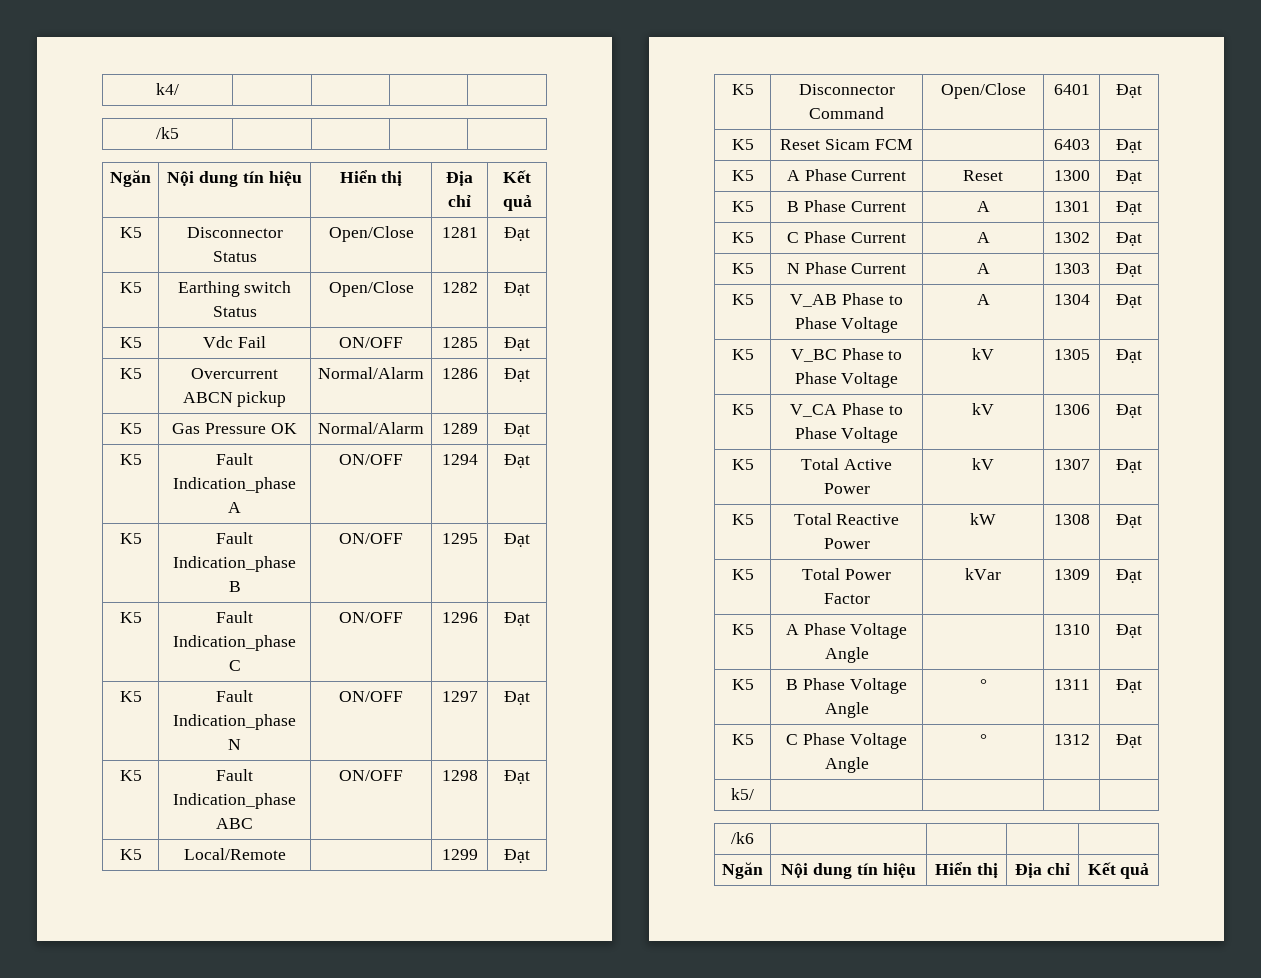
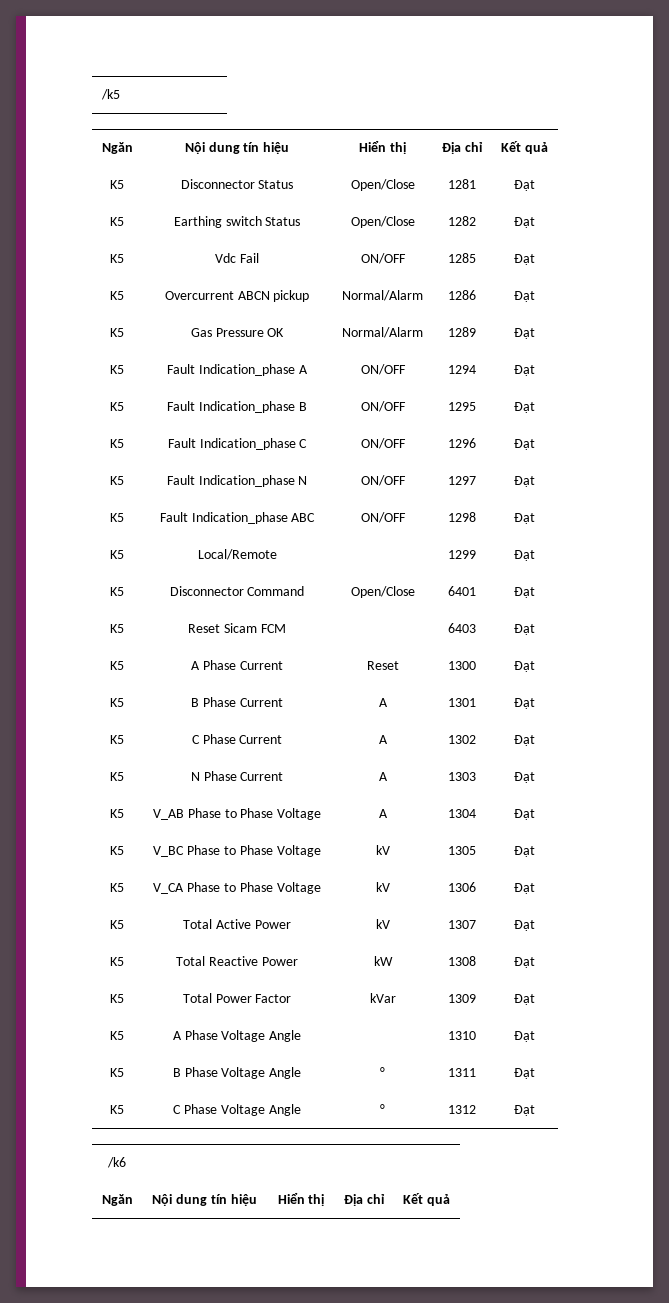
- k4/ | | | |
- k5/ | | | |

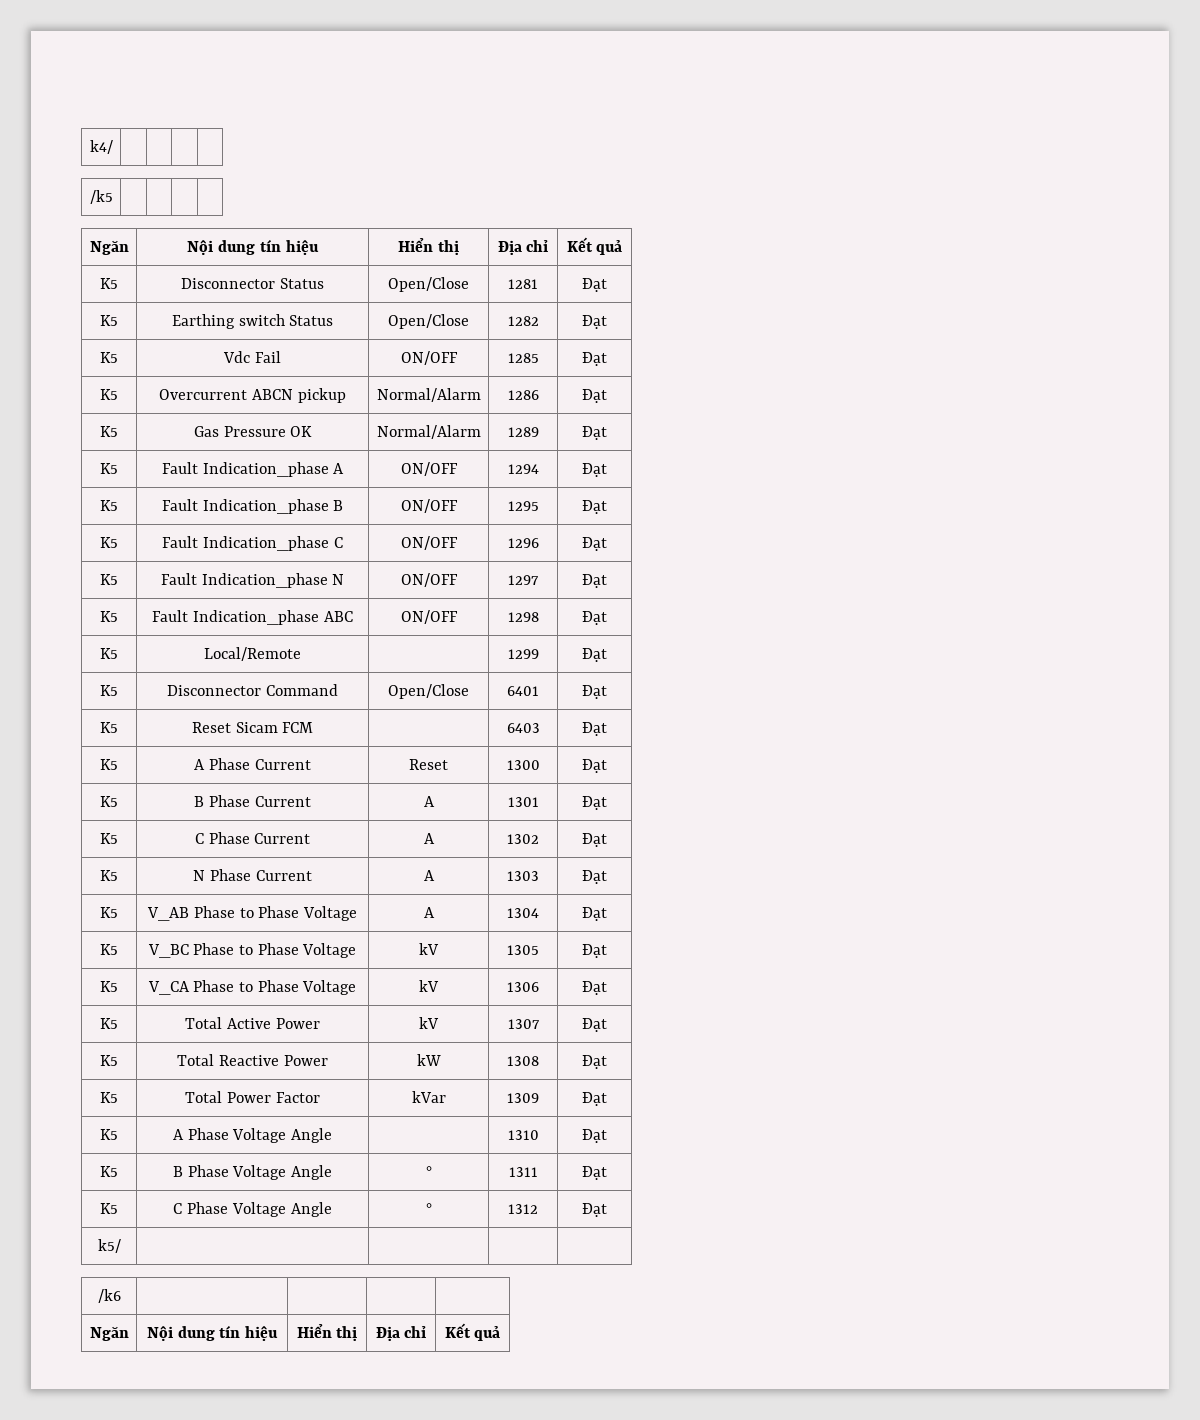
+ k4/ | | | |
+ k5/ | | | |

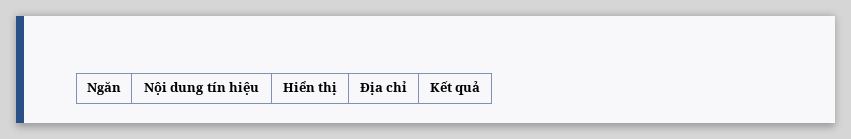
- k4/ | | | |
- /k5 | | | |
- K5 | Disconnector Status | Open/Close | 1281 | Đạt
- K5 | Earthing switch Status | Open/Close | 1282 | Đạt
- K5 | Vdc Fail | ON/OFF | 1285 | Đạt
- K5 | Overcurrent ABCN pickup | Normal/Alarm | 1286 | Đạt
- K5 | Gas Pressure OK | Normal/Alarm | 1289 | Đạt
- K5 | Fault Indication_phase A | ON/OFF | 1294 | Đạt
- K5 | Fault Indication_phase B | ON/OFF | 1295 | Đạt
- K5 | Fault Indication_phase C | ON/OFF | 1296 | Đạt
- K5 | Fault Indication_phase N | ON/OFF | 1297 | Đạt
- K5 | Fault Indication_phase ABC | ON/OFF | 1298 | Đạt
- K5 | Local/Remote | | 1299 | Đạt
- K5 | Disconnector Command | Open/Close | 6401 | Đạt
- K5 | Reset Sicam FCM | | 6403 | Đạt
- K5 | A Phase Current | Reset | 1300 | Đạt
- K5 | B Phase Current | A | 1301 | Đạt
- K5 | C Phase Current | A | 1302 | Đạt
- K5 | N Phase Current | A | 1303 | Đạt
- K5 | V_AB Phase to Phase Voltage | A | 1304 | Đạt
- K5 | V_BC Phase to Phase Voltage | kV | 1305 | Đạt
- K5 | V_CA Phase to Phase Voltage | kV | 1306 | Đạt
- K5 | Total Active Power | kV | 1307 | Đạt
- K5 | Total Reactive Power | kW | 1308 | Đạt
- K5 | Total Power Factor | kVar | 1309 | Đạt
- K5 | A Phase Voltage Angle | | 1310 | Đạt
- K5 | B Phase Voltage Angle | ° | 1311 | Đạt
- K5 | C Phase Voltage Angle | ° | 1312 | Đạt
- k5/ | | | |
- /k6 | | | |
- Ngăn | Nội dung tín hiệu | Hiển thị | Địa chỉ | Kết quả

